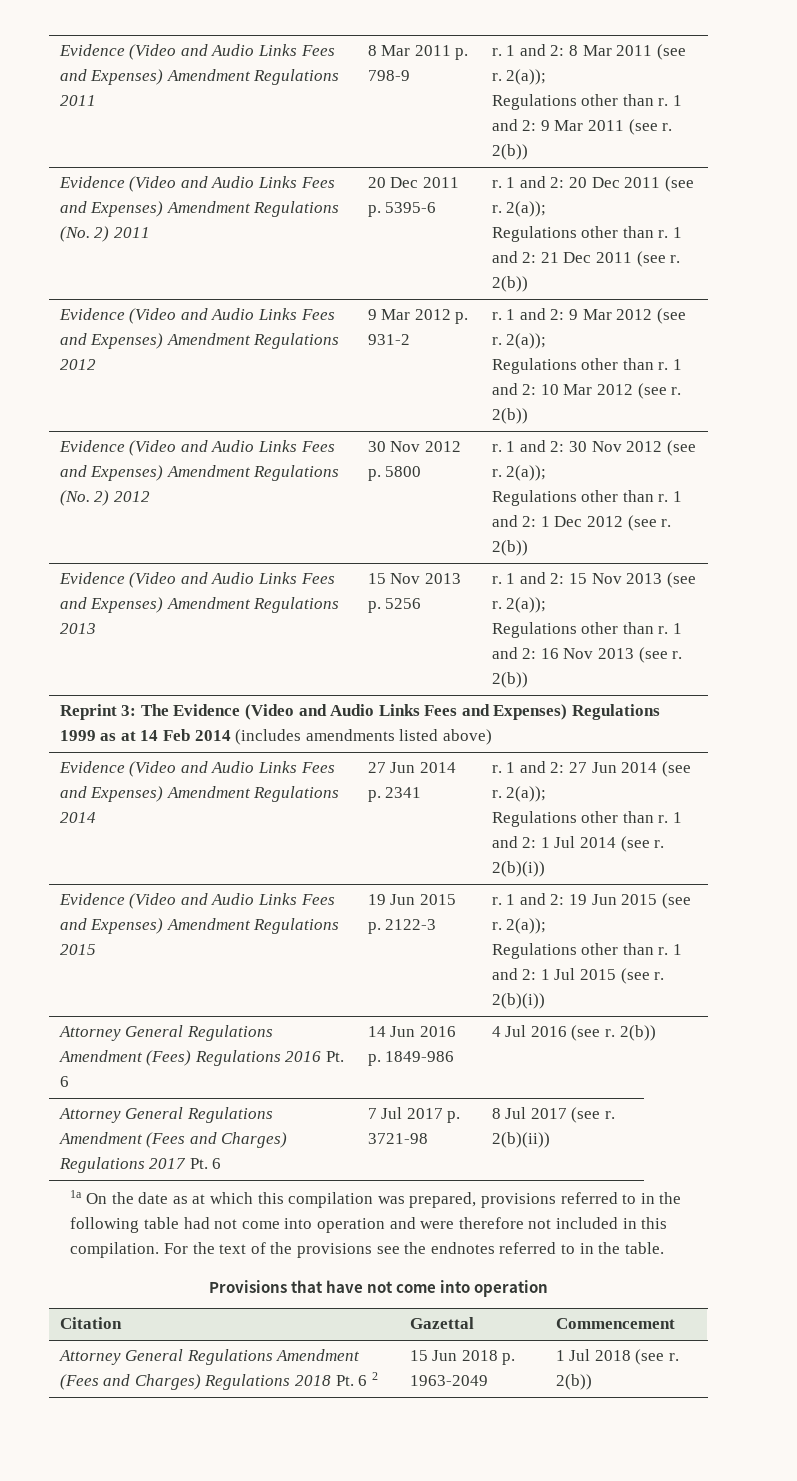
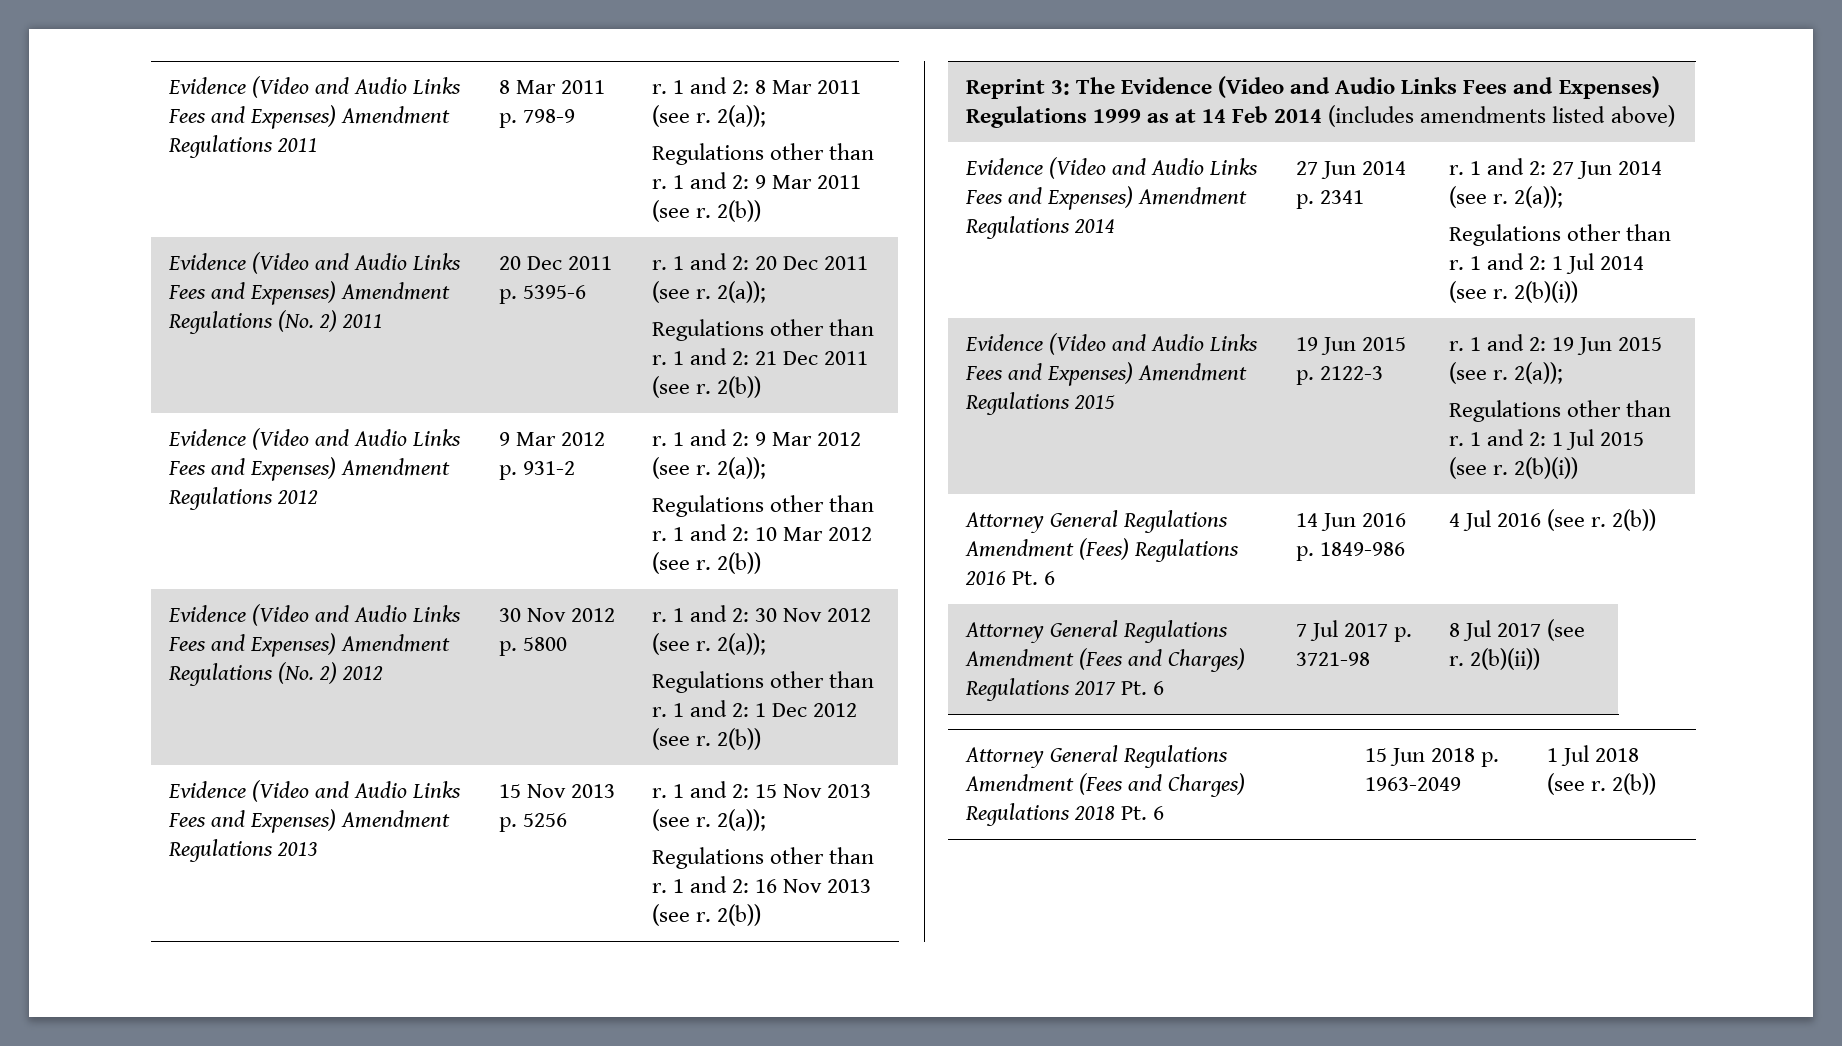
- 1a On the date as at which this compilation was prepared, provisions referred to in the following table had not come into operation and were therefore not included in this compilation. For the text of the provisions see the endnotes referred to in the table.
- Provisions that have not come into operation
- Citation | Gazettal | Commencement
- Attorney General Regulations Amendment (Fees and Charges) Regulations 2018 Pt. 6 2 | 15 Jun 2018 p. 1963-2049 | 1 Jul 2018 (see r. 2(b))
+ Attorney General Regulations Amendment (Fees and Charges) Regulations 2018 Pt. 6 | 15 Jun 2018 p. 1963-2049 | 1 Jul 2018 (see r. 2(b))

